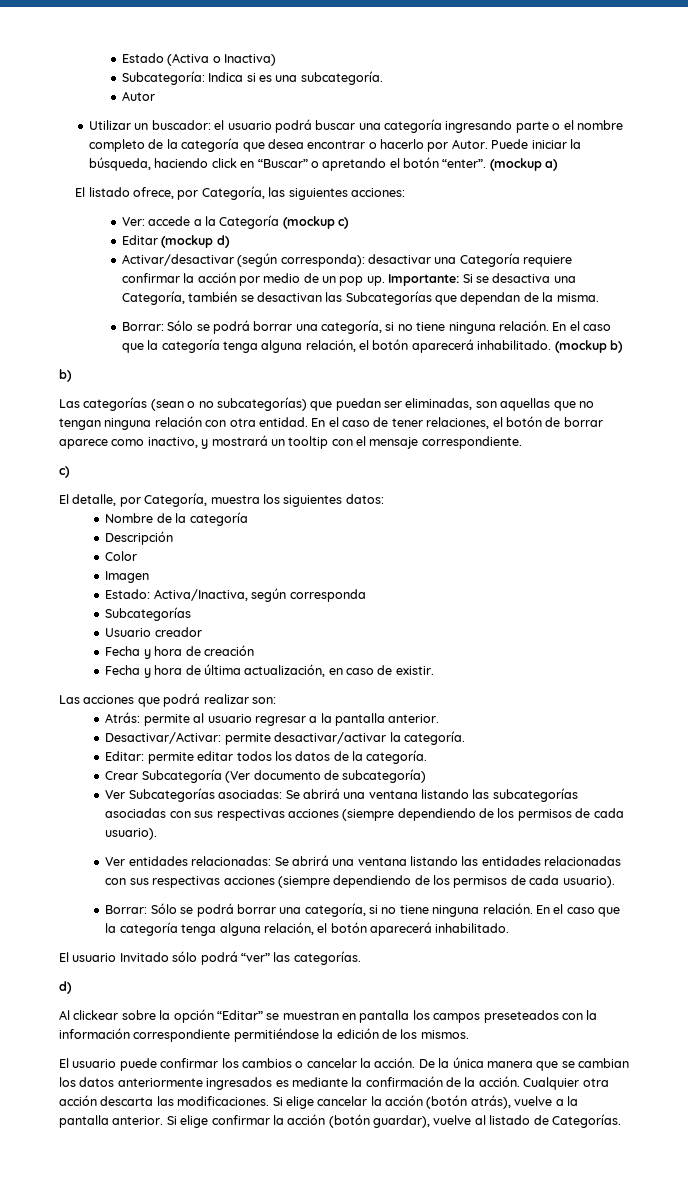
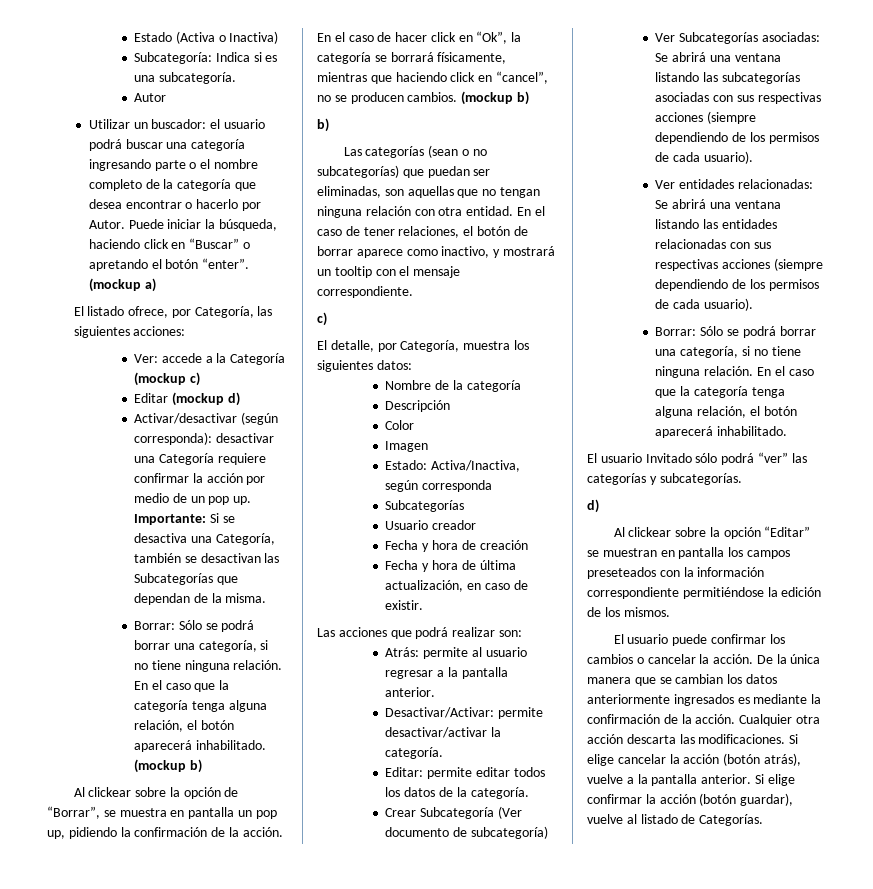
+ Al clickear sobre la opción de “Borrar”, se muestra en pantalla un pop up, pidiendo la confirmación de la acción. En el caso de hacer click en “Ok”, la categoría se borrará físicamente, mientras que haciendo click en “cancel”, no se producen cambios. (mockup b)
- El usuario Invitado sólo podrá “ver” las categorías.
+ El usuario Invitado sólo podrá “ver” las categorías y subcategorías.

